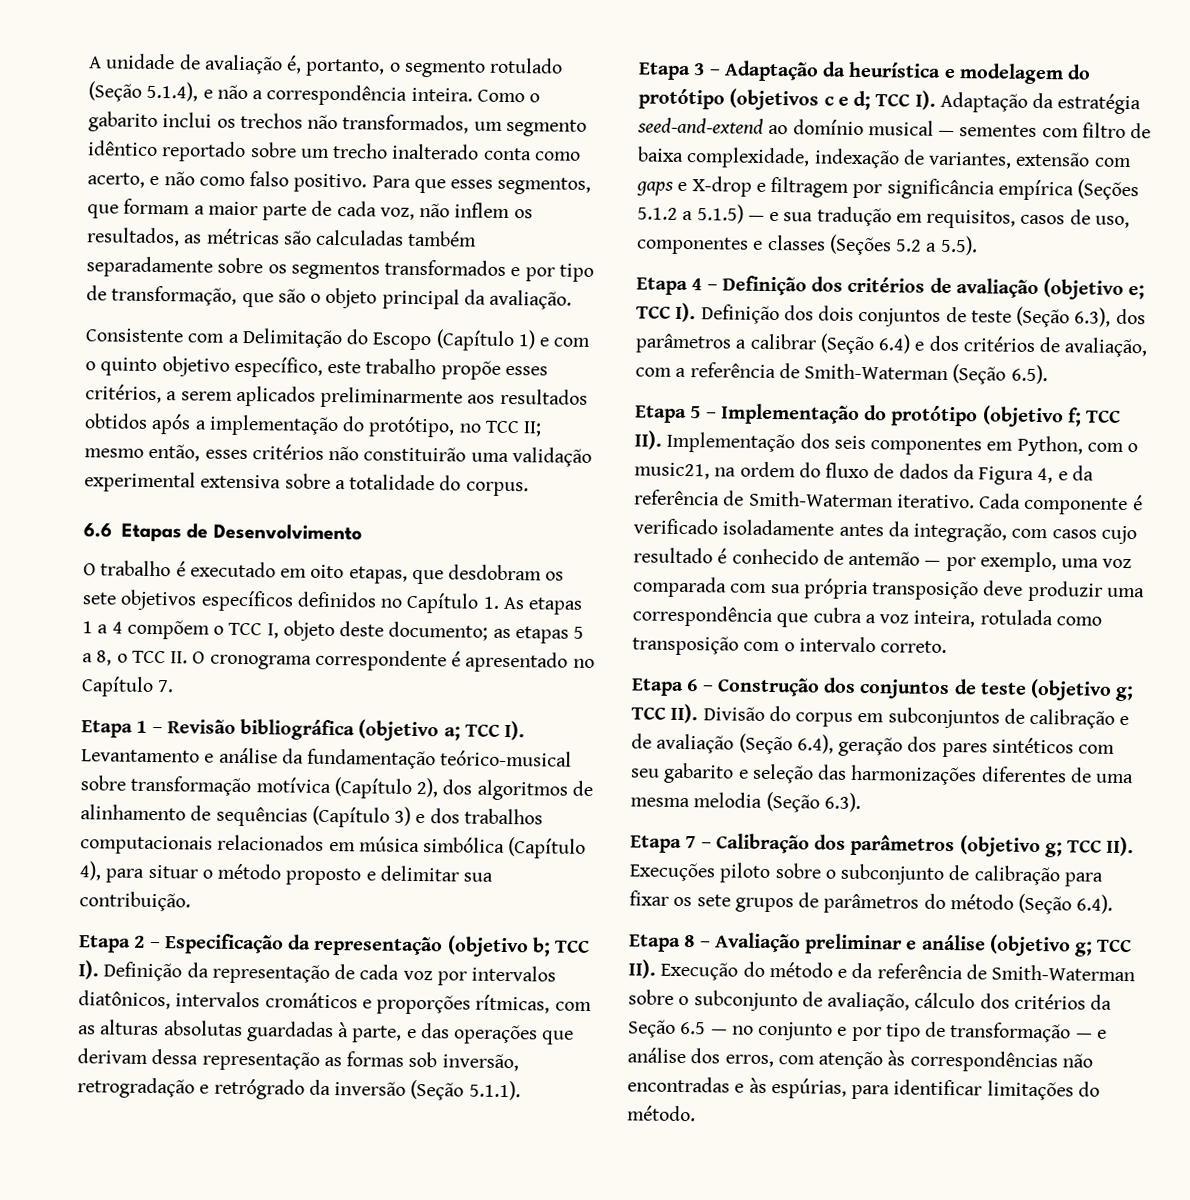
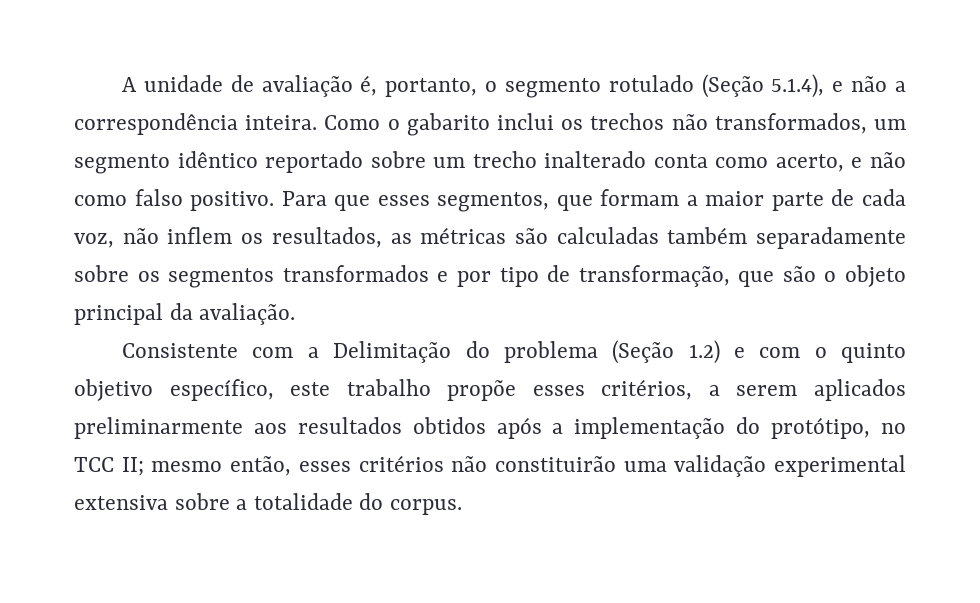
- Consistente com a Delimitação do Escopo (Capítulo 1) e com o quinto objetivo específico, este trabalho propõe esses critérios, a serem aplicados preliminarmente aos resultados obtidos após a implementação do protótipo, no TCC II; mesmo então, esses critérios não constituirão uma validação experimental extensiva sobre a totalidade do corpus.
+ Consistente com a Delimitação do problema (Seção 1.2) e com o quinto objetivo específico, este trabalho propõe esses critérios, a serem aplicados preliminarmente aos resultados obtidos após a implementação do protótipo, no TCC II; mesmo então, esses critérios não constituirão uma validação experimental extensiva sobre a totalidade do corpus.
- 6.6 Etapas de Desenvolvimento
- O trabalho é executado em oito etapas, que desdobram os sete objetivos específicos definidos no Capítulo 1. As etapas 1 a 4 compõem o TCC I, objeto deste documento; as etapas 5 a 8, o TCC II. O cronograma correspondente é apresentado no Capítulo 7.
- Etapa 1 – Revisão bibliográfica (objetivo a; TCC I). Levantamento e análise da fundamentação teórico-musical sobre transformação motívica (Capítulo 2), dos algoritmos de alinhamento de sequências (Capítulo 3) e dos trabalhos computacionais relacionados em música simbólica (Capítulo 4), para situar o método proposto e delimitar sua contribuição.
- Etapa 2 – Especificação da representação (objetivo b; TCC I). Definição da representação de cada voz por intervalos diatônicos, intervalos cromáticos e proporções rítmicas, com as alturas absolutas guardadas à parte, e das operações que derivam dessa representação as formas sob inversão, retrogradação e retrógrado da inversão (Seção 5.1.1).
- Etapa 3 – Adaptação da heurística e modelagem do protótipo (objetivos c e d; TCC I). Adaptação da estratégia seed-and-extend ao domínio musical — sementes com filtro de baixa complexidade, indexação de variantes, extensão com gaps e X-drop e filtragem por significância empírica (Seções 5.1.2 a 5.1.5) — e sua tradução em requisitos, casos de uso, componentes e classes (Seções 5.2 a 5.5).
- Etapa 4 – Definição dos critérios de avaliação (objetivo e; TCC I). Definição dos dois conjuntos de teste (Seção 6.3), dos parâmetros a calibrar (Seção 6.4) e dos critérios de avaliação, com a referência de Smith-Waterman (Seção 6.5).
- Etapa 5 – Implementação do protótipo (objetivo f; TCC II). Implementação dos seis componentes em Python, com o music21, na ordem do fluxo de dados da Figura 4, e da referência de Smith-Waterman iterativo. Cada componente é verificado isoladamente antes da integração, com casos cujo resultado é conhecido de antemão — por exemplo, uma voz comparada com sua própria transposição deve produzir uma correspondência que cubra a voz inteira, rotulada como transposição com o intervalo correto.
- Etapa 6 – Construção dos conjuntos de teste (objetivo g; TCC II). Divisão do corpus em subconjuntos de calibração e de avaliação (Seção 6.4), geração dos pares sintéticos com seu gabarito e seleção das harmonizações diferentes de uma mesma melodia (Seção 6.3).
- Etapa 7 – Calibração dos parâmetros (objetivo g; TCC II). Execuções piloto sobre o subconjunto de calibração para fixar os sete grupos de parâmetros do método (Seção 6.4).
- Etapa 8 – Avaliação preliminar e análise (objetivo g; TCC II). Execução do método e da referência de Smith-Waterman sobre o subconjunto de avaliação, cálculo dos critérios da Seção 6.5 — no conjunto e por tipo de transformação — e análise dos erros, com atenção às correspondências não encontradas e às espúrias, para identificar limitações do método.

